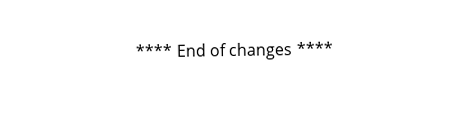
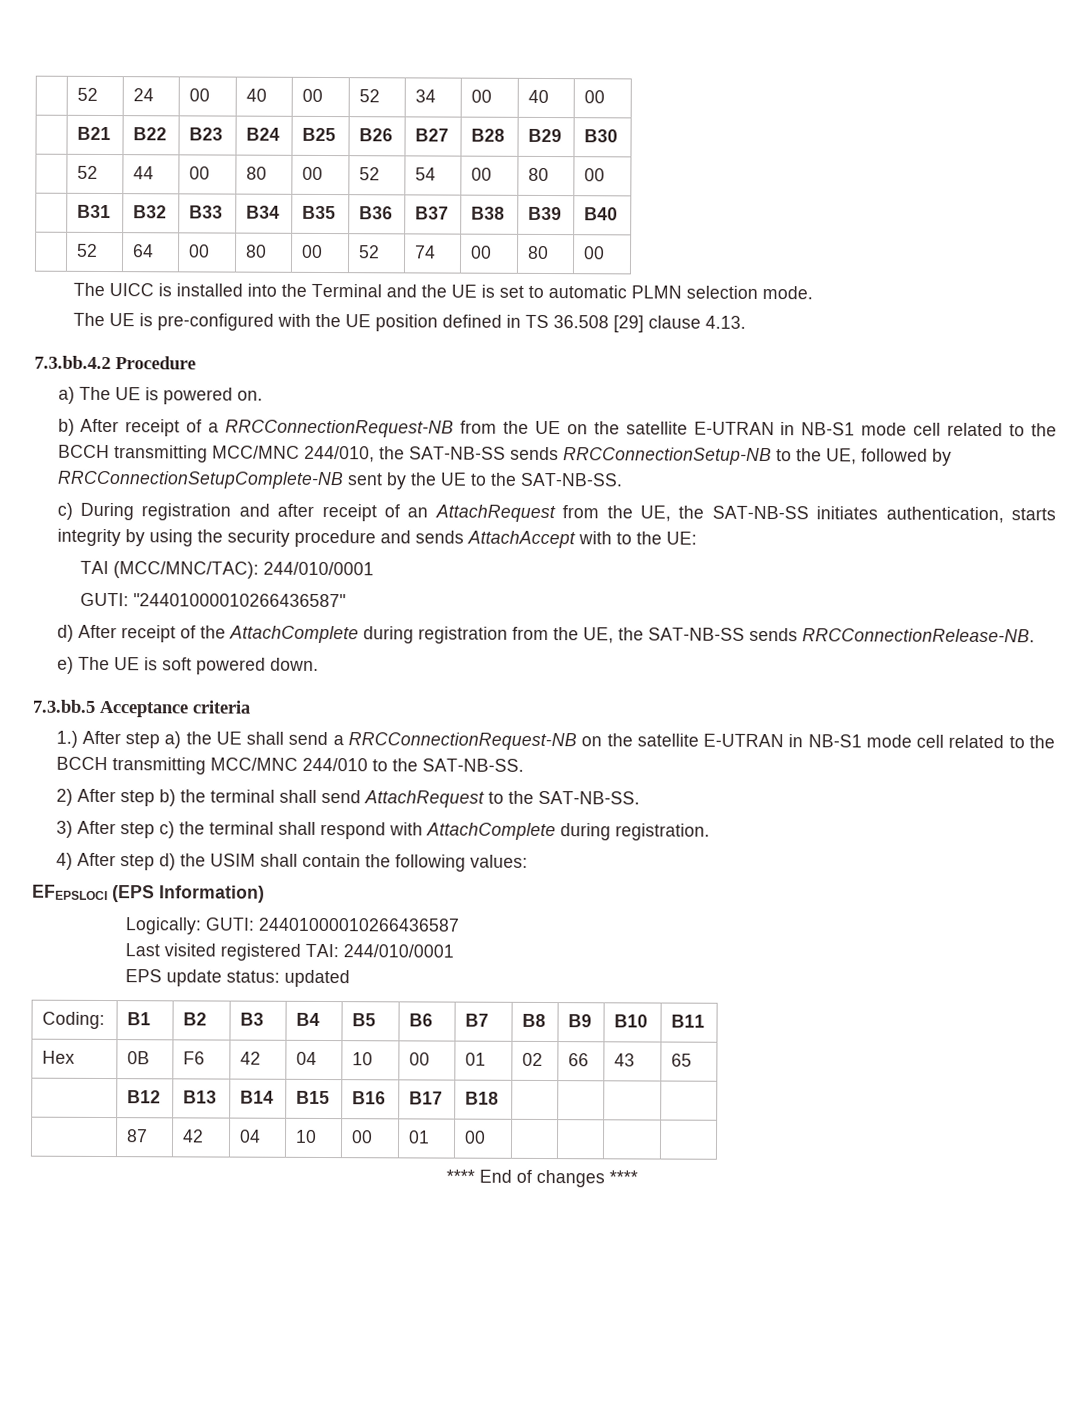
+ | 52 | 24 | 00 | 40 | 00 | 52 | 34 | 00 | 40 | 00
+ | B21 | B22 | B23 | B24 | B25 | B26 | B27 | B28 | B29 | B30
+ | 52 | 44 | 00 | 80 | 00 | 52 | 54 | 00 | 80 | 00
+ | B31 | B32 | B33 | B34 | B35 | B36 | B37 | B38 | B39 | B40
+ | 52 | 64 | 00 | 80 | 00 | 52 | 74 | 00 | 80 | 00
+ The UICC is installed into the Terminal and the UE is set to automatic PLMN selection mode.
+ The UE is pre-configured with the UE position defined in TS 36.508 [29] clause 4.13.
+ 7.3.bb.4.2 Procedure
+ a) The UE is powered on.
+ b) After receipt of a RRCConnectionRequest-NB from the UE on the satellite E-UTRAN in NB-S1 mode cell related to the BCCH transmitting MCC/MNC 244/010, the SAT-NB-SS sends RRCConnectionSetup-NB to the UE, followed by RRCConnectionSetupComplete-NB sent by the UE to the SAT-NB-SS.
+ c) During registration and after receipt of an AttachRequest from the UE, the SAT-NB-SS initiates authentication, starts integrity by using the security procedure and sends AttachAccept with to the UE:
+ TAI (MCC/MNC/TAC): 244/010/0001
+ GUTI: "24401000010266436587"
+ d) After receipt of the AttachComplete during registration from the UE, the SAT-NB-SS sends RRCConnectionRelease-NB.
+ e) The UE is soft powered down.
+ 7.3.bb.5 Acceptance criteria
+ 1.) After step a) the UE shall send a RRCConnectionRequest-NB on the satellite E-UTRAN in NB-S1 mode cell related to the BCCH transmitting MCC/MNC 244/010 to the SAT-NB-SS.
+ 2) After step b) the terminal shall send AttachRequest to the SAT-NB-SS.
+ 3) After step c) the terminal shall respond with AttachComplete during registration.
+ 4) After step d) the USIM shall contain the following values:
+ EFEPSLOCI (EPS Information)
+ Logically: GUTI: 24401000010266436587
+ Last visited registered TAI: 244/010/0001
+ EPS update status: updated
+ Coding: | B1 | B2 | B3 | B4 | B5 | B6 | B7 | B8 | B9 | B10 | B11
+ Hex | 0B | F6 | 42 | 04 | 10 | 00 | 01 | 02 | 66 | 43 | 65
+ | B12 | B13 | B14 | B15 | B16 | B17 | B18 | | | |
+ | 87 | 42 | 04 | 10 | 00 | 01 | 00 | | | |

